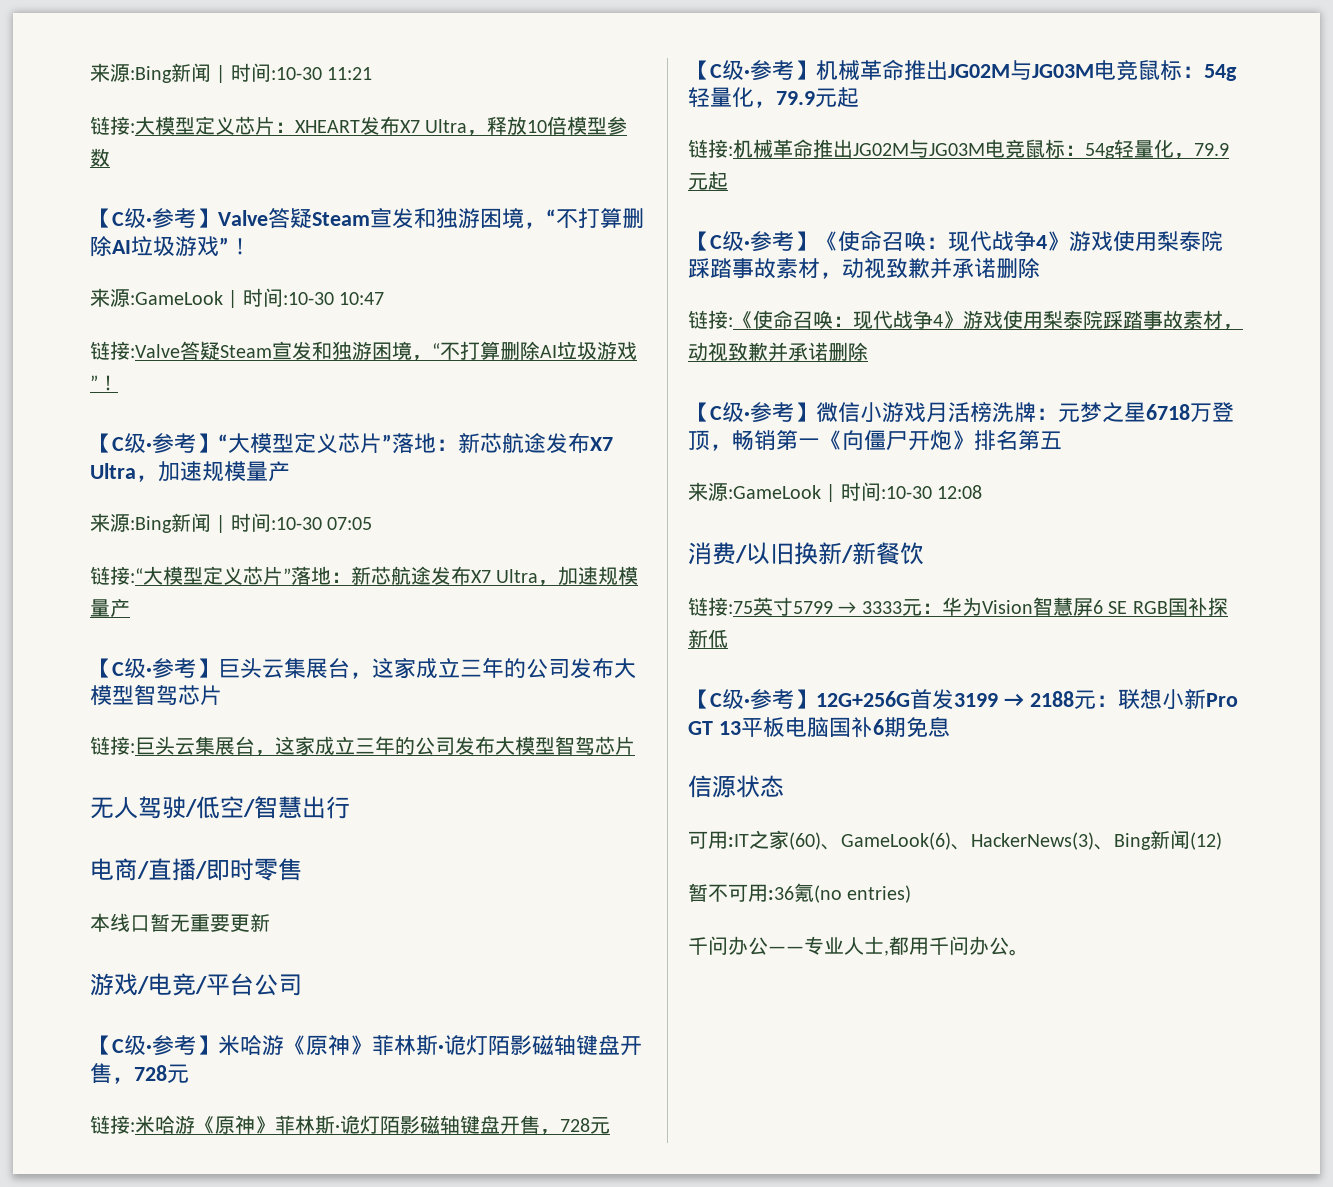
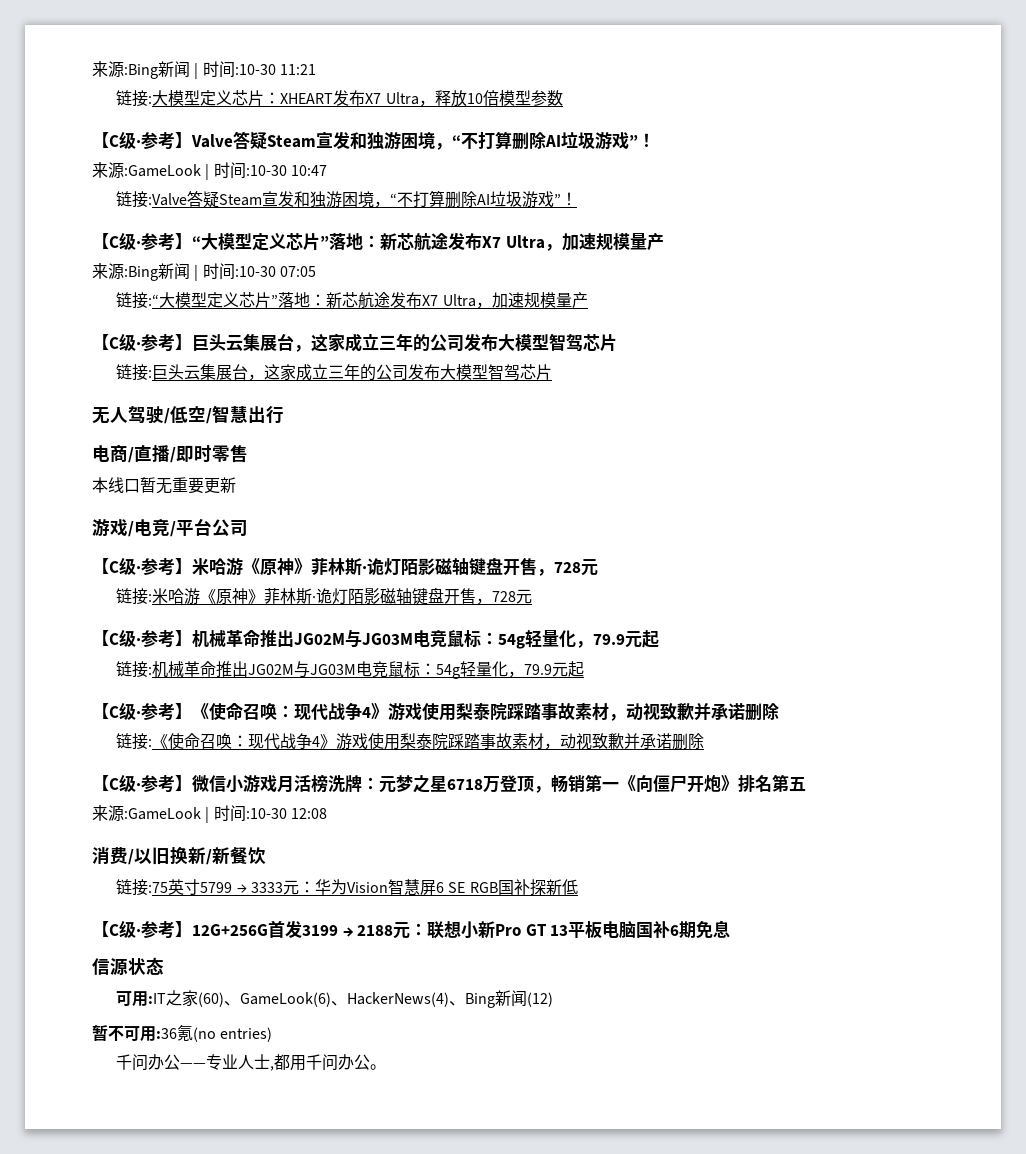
- 可用:IT之家(60)、GameLook(6)、HackerNews(3)、Bing新闻(12)
+ 可用:IT之家(60)、GameLook(6)、HackerNews(4)、Bing新闻(12)

